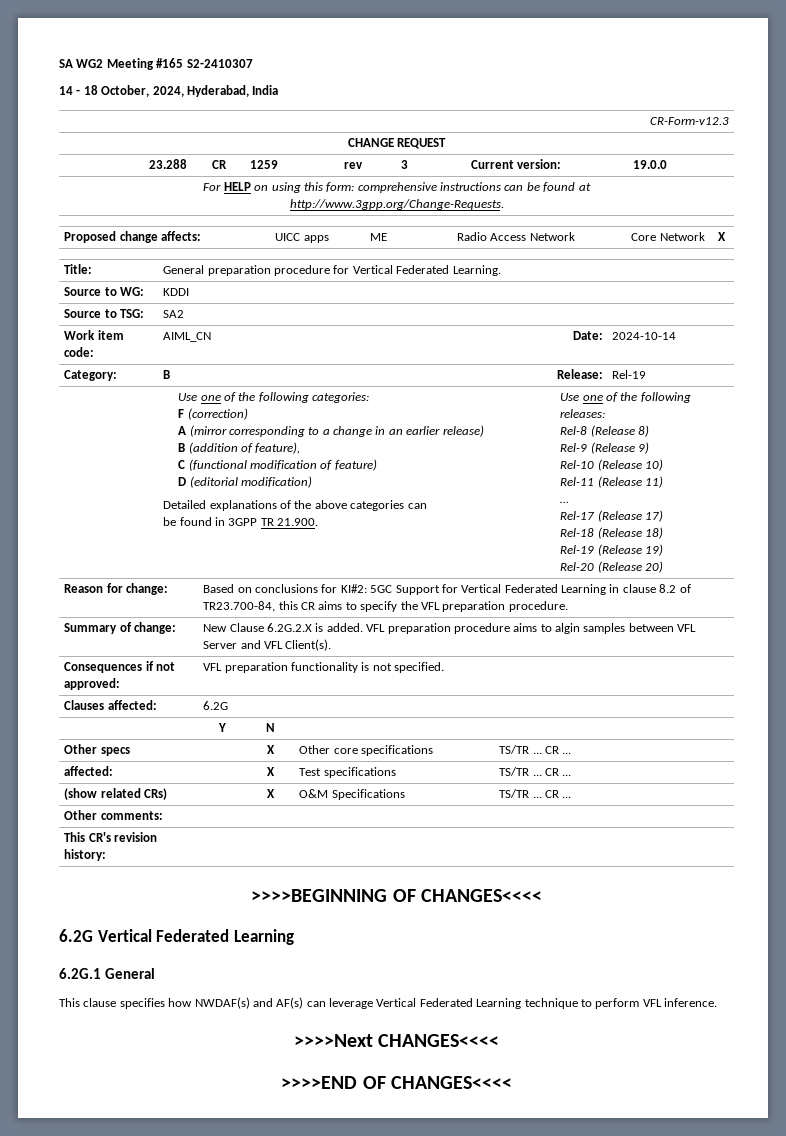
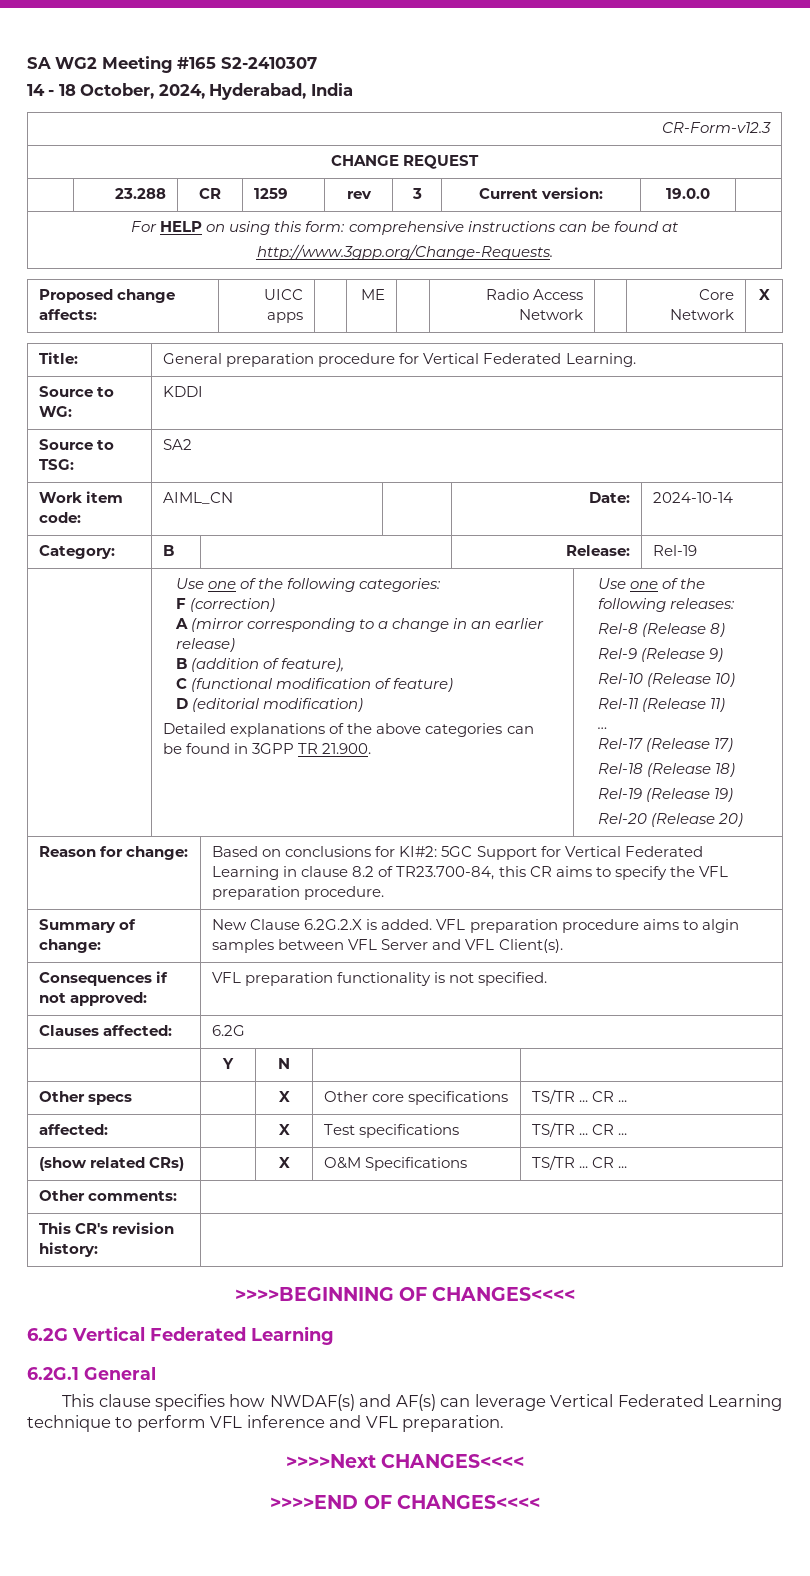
- This clause specifies how NWDAF(s) and AF(s) can leverage Vertical Federated Learning technique to perform VFL inference.
+ This clause specifies how NWDAF(s) and AF(s) can leverage Vertical Federated Learning technique to perform VFL inference and VFL preparation.

